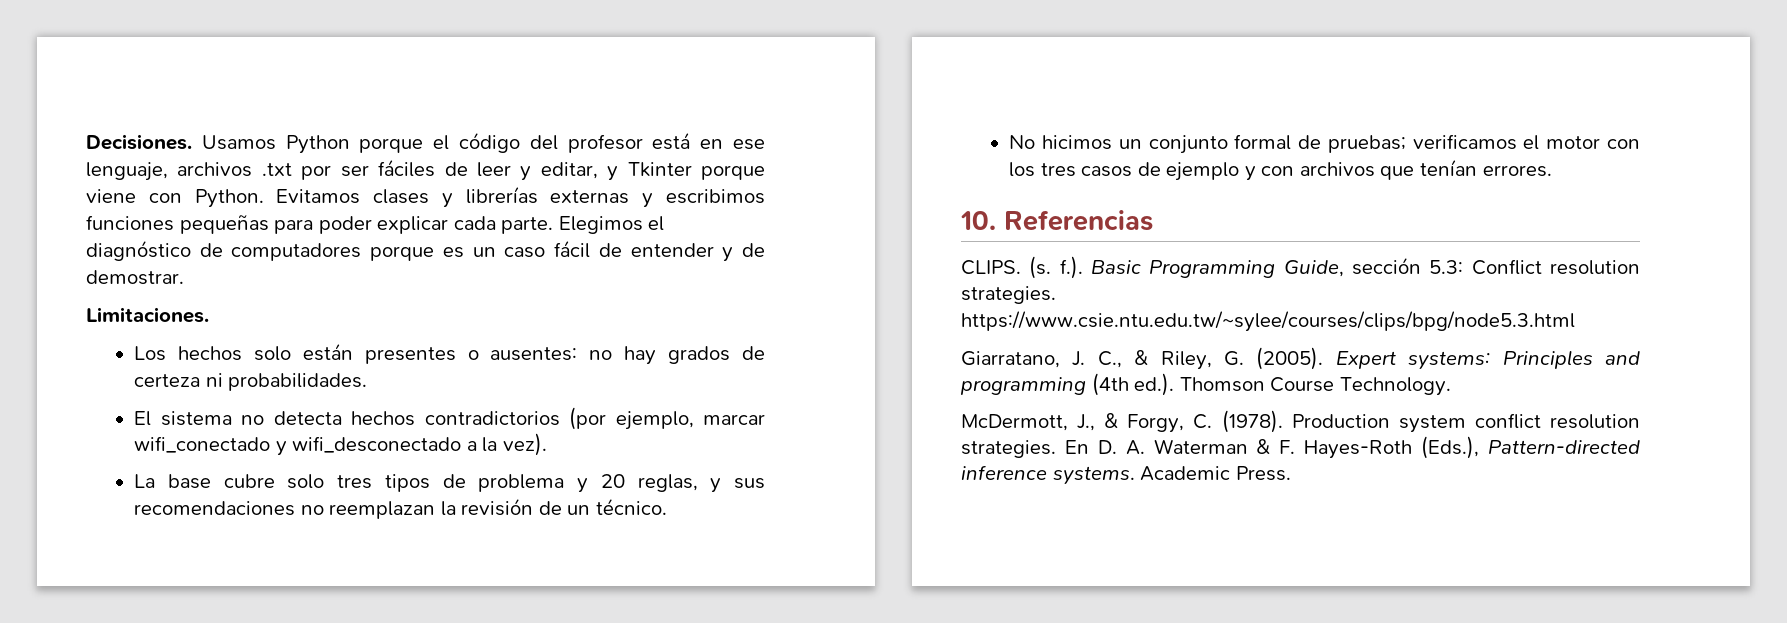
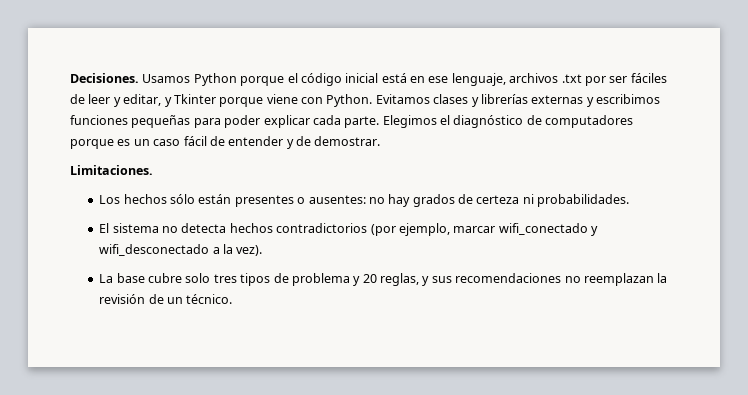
- Usamos Python porque el código del profesor está en ese lenguaje, archivos .txt por ser fáciles de leer y editar, y Tkinter porque viene con Python.
+ Usamos Python porque el código inicial está en ese lenguaje, archivos .txt por ser fáciles de leer y editar, y Tkinter porque viene con Python.
- Los hechos solo están presentes o ausentes: no hay grados de certeza ni probabilidades.
+ Los hechos sólo están presentes o ausentes: no hay grados de certeza ni probabilidades.
- No hicimos un conjunto formal de pruebas; verificamos el motor con los tres casos de ejemplo y con archivos que tenían errores.
- 10. Referencias
- CLIPS. (s. f.). Basic Programming Guide, sección 5.3: Conflict resolution strategies. https://www.csie.ntu.edu.tw/~sylee/courses/clips/bpg/node5.3.html
- Giarratano, J. C., & Riley, G. (2005). Expert systems: Principles and programming (4th ed.). Thomson Course Technology.
- McDermott, J., & Forgy, C. (1978). Production system conflict resolution strategies. En D. A. Waterman & F. Hayes-Roth (Eds.), Pattern-directed inference systems. Academic Press.

